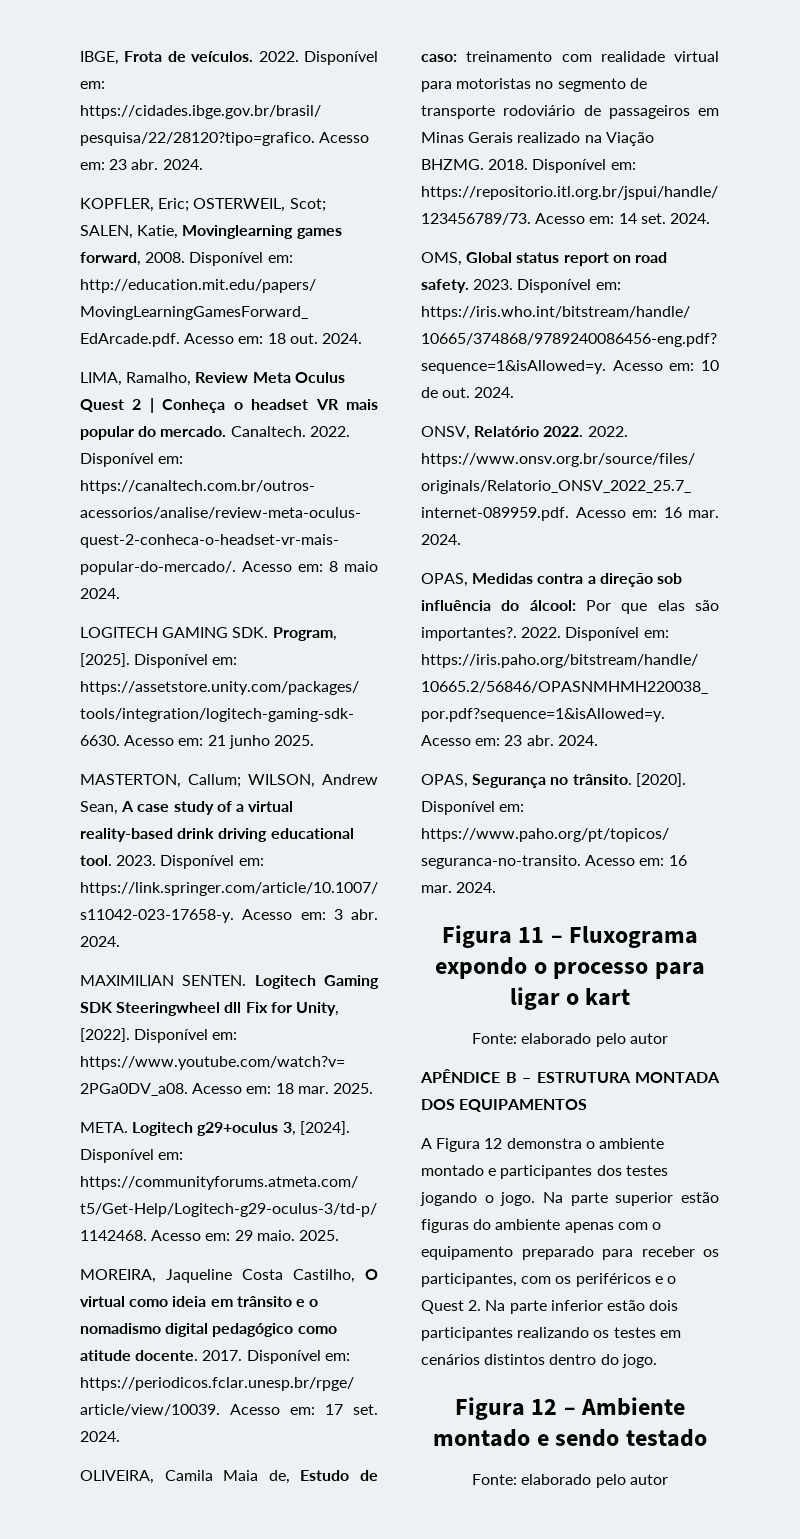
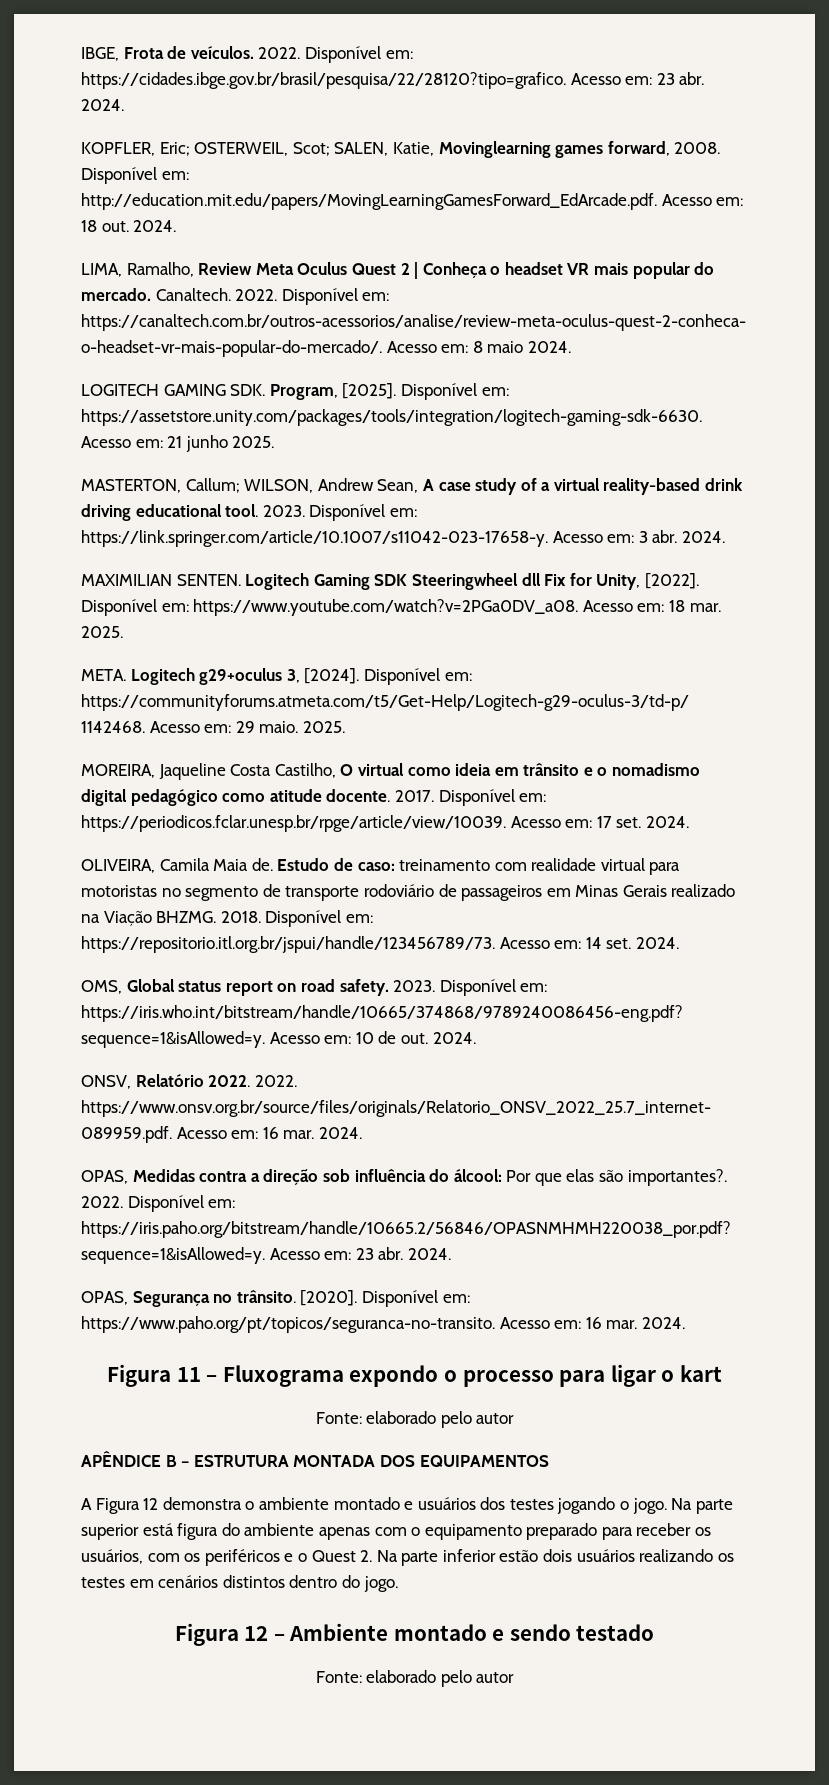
- OLIVEIRA, Camila Maia de, Estudo de caso: treinamento com realidade virtual para motoristas no segmento de transporte rodoviário de passageiros em Minas Gerais realizado na Viação BHZMG.
+ OLIVEIRA, Camila Maia de. Estudo de caso: treinamento com realidade virtual para motoristas no segmento de transporte rodoviário de passageiros em Minas Gerais realizado na Viação BHZMG.
- A Figura 12 demonstra o ambiente montado e participantes dos testes jogando o jogo.
+ A Figura 12 demonstra o ambiente montado e usuários dos testes jogando o jogo.
- Na parte superior estão figuras do ambiente apenas com o equipamento preparado para receber os participantes, com os periféricos e o Quest 2. Na parte inferior estão dois participantes realizando os testes em cenários distintos dentro do jogo.
+ Na parte superior está figura do ambiente apenas com o equipamento preparado para receber os usuários, com os periféricos e o Quest 2. Na parte inferior estão dois usuários realizando os testes em cenários distintos dentro do jogo.

